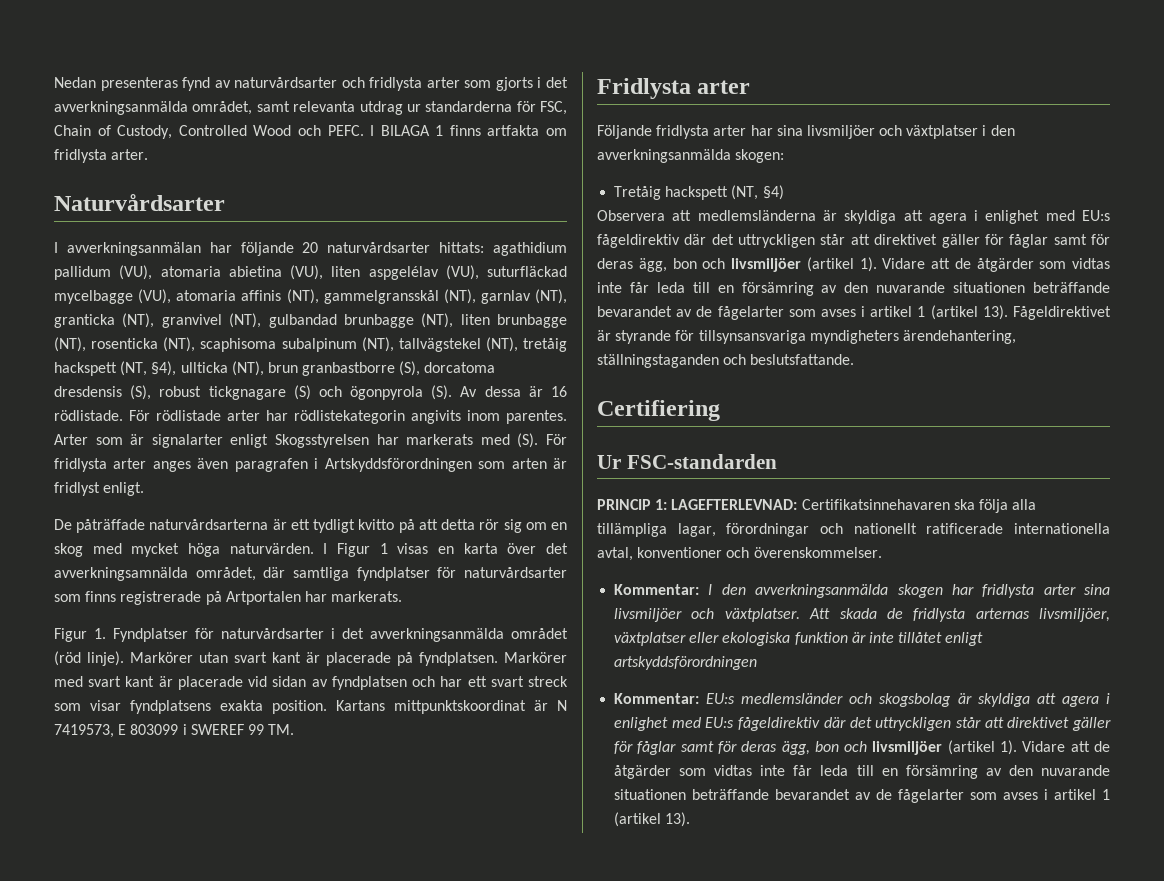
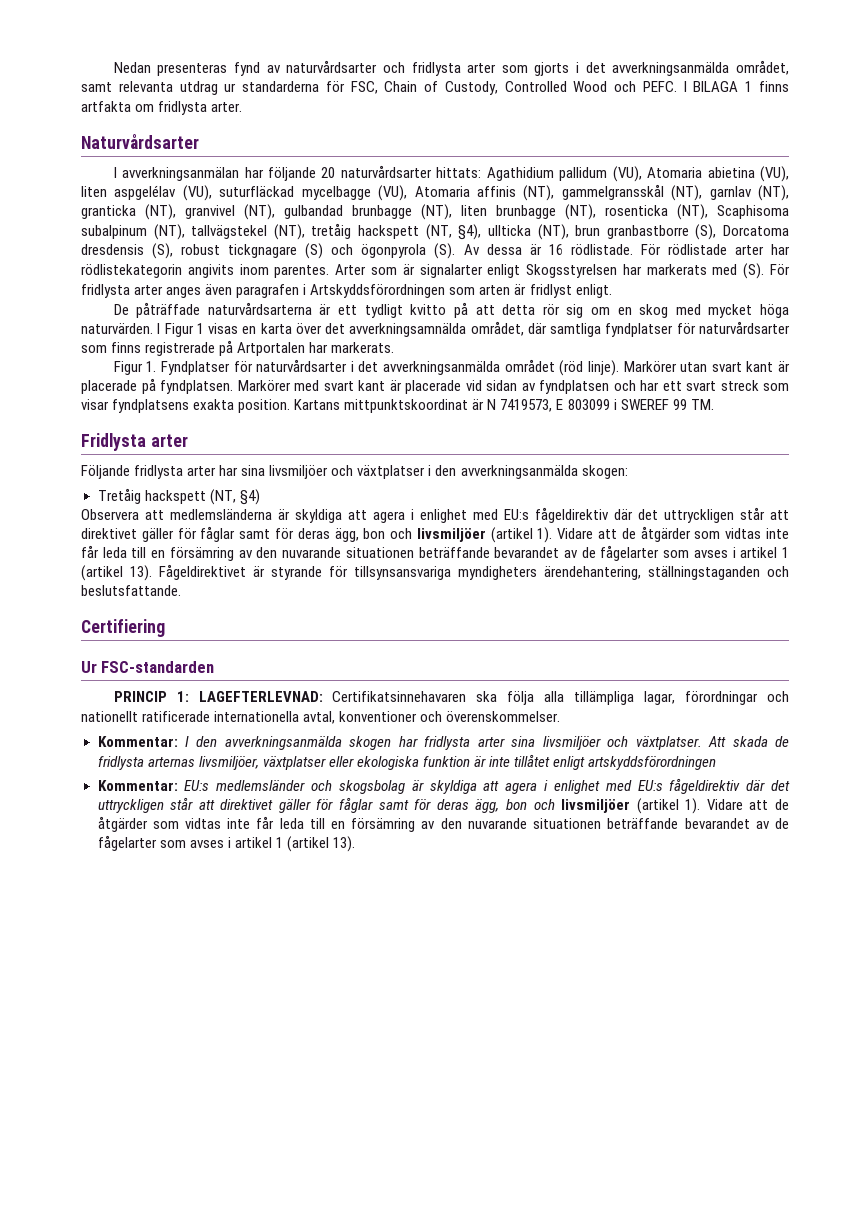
- agathidium pallidum (VU), atomaria abietina (VU), liten aspgelélav (VU), suturfläckad mycelbagge (VU), atomaria affinis (NT), gammelgransskål (NT), garnlav (NT), granticka (NT), granvivel (NT), gulbandad brunbagge (NT), liten brunbagge (NT), rosenticka (NT), scaphisoma subalpinum (NT), tallvägstekel (NT), tretåig hackspett (NT, §4), ullticka (NT), brun granbastborre (S), dorcatoma dresdensis (S), robust tickgnagare (S) och ögonpyrola (S). Av dessa är 16 rödlistade.
+ Agathidium pallidum (VU), Atomaria abietina (VU), liten aspgelélav (VU), suturfläckad mycelbagge (VU), Atomaria affinis (NT), gammelgransskål (NT), garnlav (NT), granticka (NT), granvivel (NT), gulbandad brunbagge (NT), liten brunbagge (NT), rosenticka (NT), Scaphisoma subalpinum (NT), tallvägstekel (NT), tretåig hackspett (NT, §4), ullticka (NT), brun granbastborre (S), Dorcatoma dresdensis (S), robust tickgnagare (S) och ögonpyrola (S). Av dessa är 16 rödlistade.

